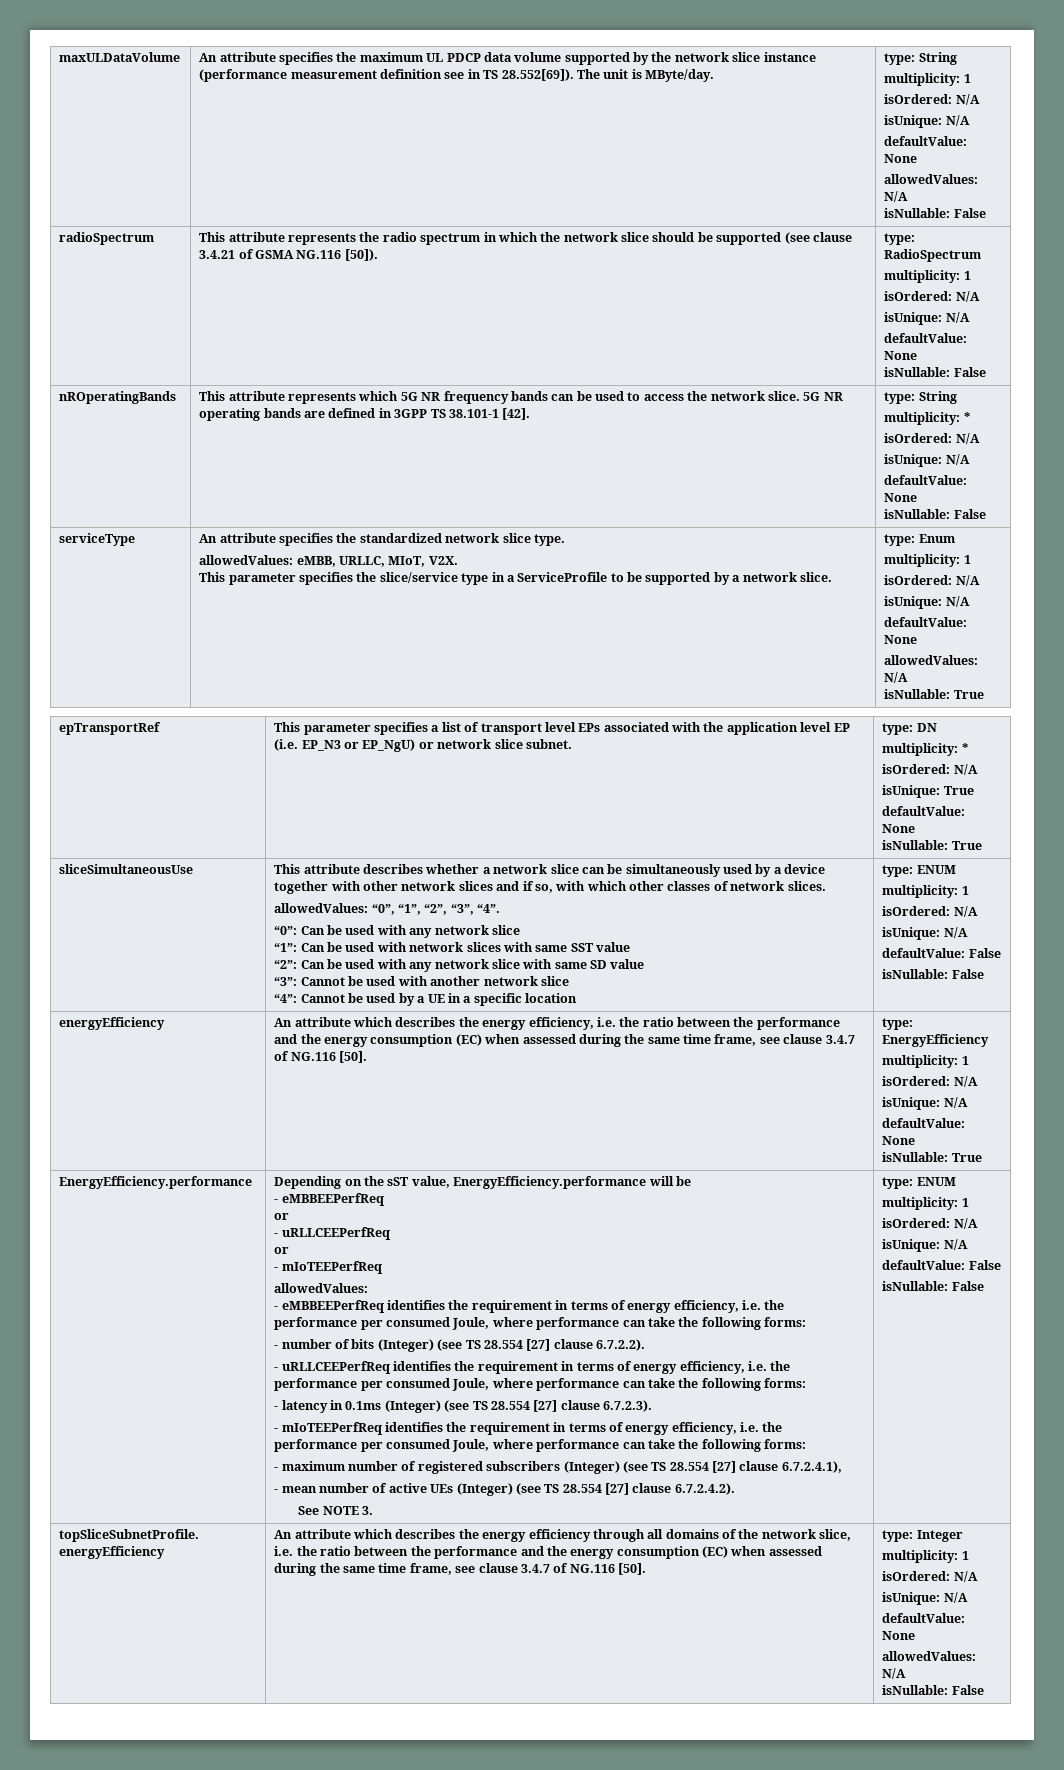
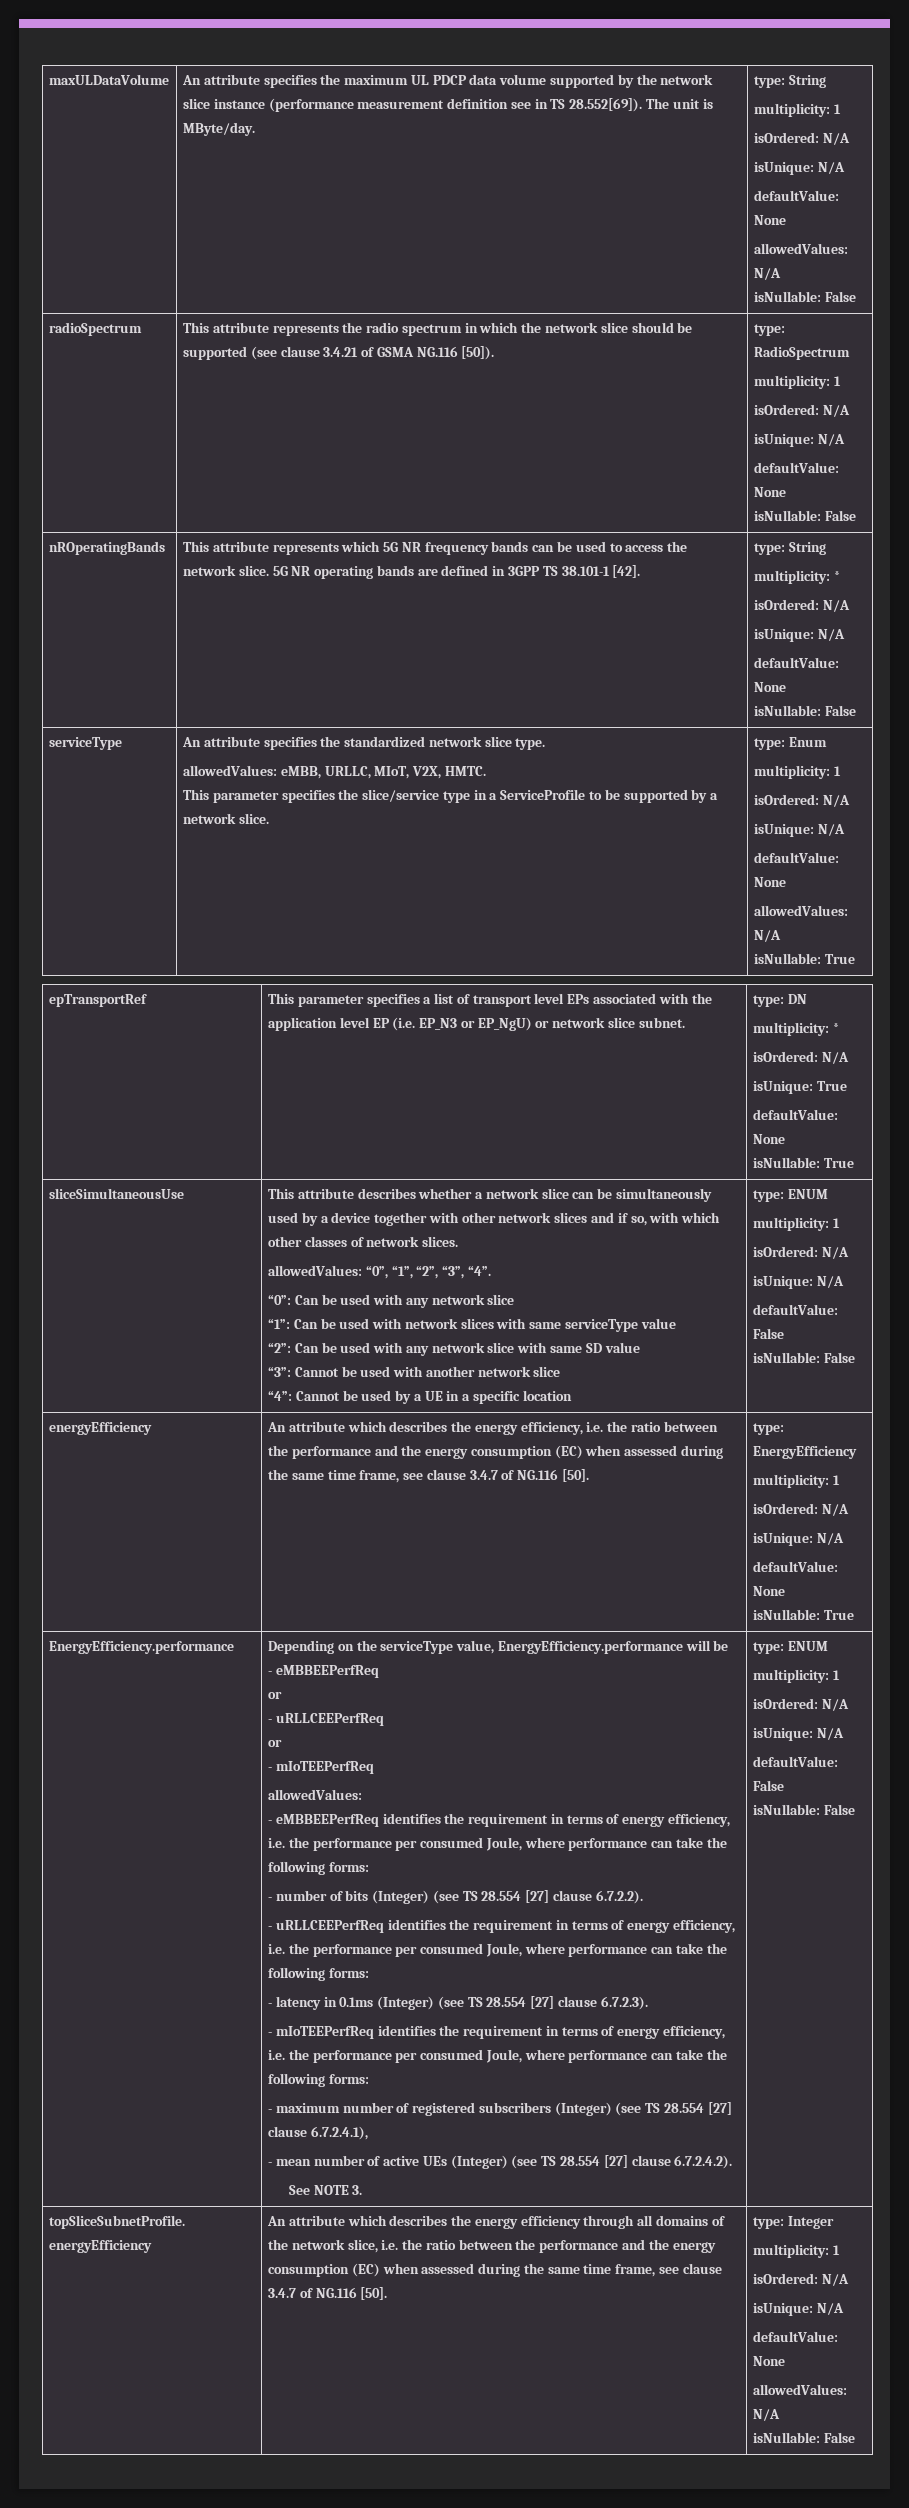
- allowedValues: eMBB, URLLC, MIoT, V2X.
+ allowedValues: eMBB, URLLC, MIoT, V2X, HMTC.
- “1”: Can be used with network slices with same SST value
+ “1”: Can be used with network slices with same serviceType value
- Depending on the sST value, EnergyEfficiency.performance will be
+ Depending on the serviceType value, EnergyEfficiency.performance will be

